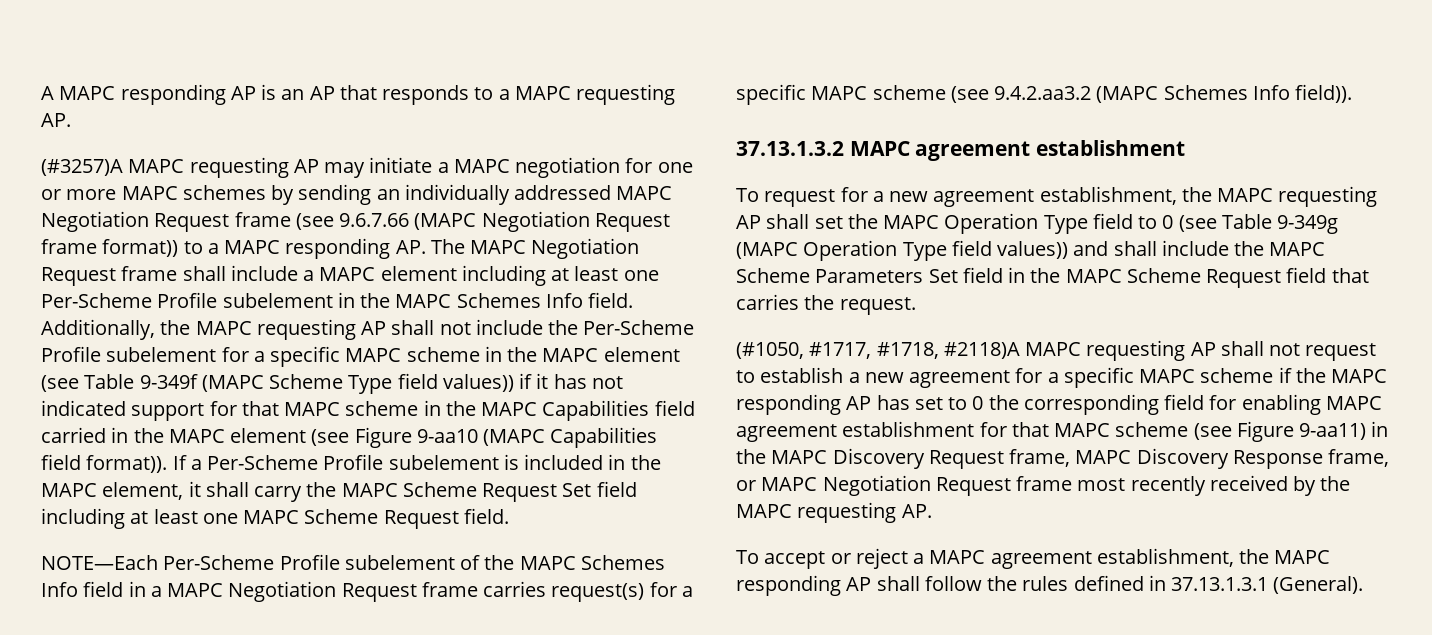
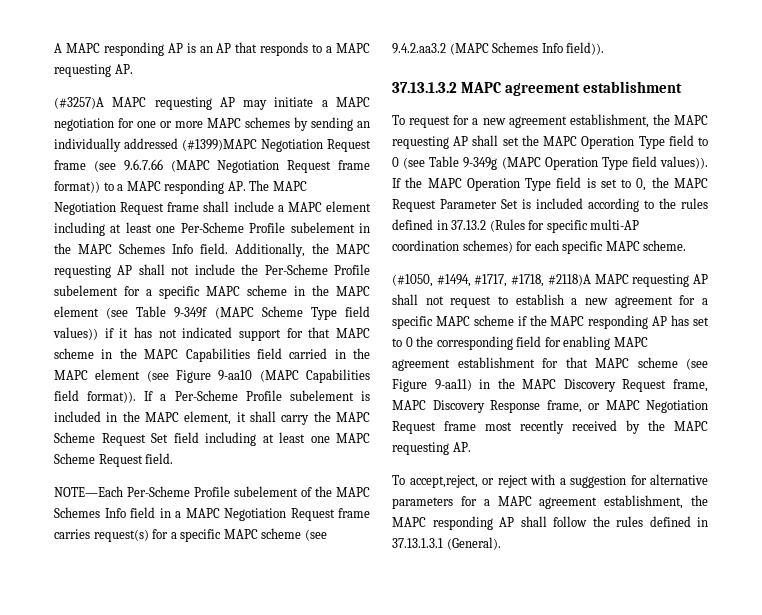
- (#3257)A MAPC requesting AP may initiate a MAPC negotiation for one or more MAPC schemes by sending an individually addressed MAPC Negotiation Request frame (see 9.6.7.66 (MAPC Negotiation Request frame format)) to a MAPC responding AP. The MAPC Negotiation Request frame shall include a MAPC element including at least one Per-Scheme Profile subelement in the MAPC Schemes Info field.
+ (#3257)A MAPC requesting AP may initiate a MAPC negotiation for one or more MAPC schemes by sending an individually addressed (#1399)MAPC Negotiation Request frame (see 9.6.7.66 (MAPC Negotiation Request frame format)) to a MAPC responding AP. The MAPC Negotiation Request frame shall include a MAPC element including at least one Per-Scheme Profile subelement in the MAPC Schemes Info field.
- To request for a new agreement establishment, the MAPC requesting AP shall set the MAPC Operation Type field to 0 (see Table 9-349g (MAPC Operation Type field values)) and shall include the MAPC Scheme Parameters Set field in the MAPC Scheme Request field that carries the request.
+ To request for a new agreement establishment, the MAPC requesting AP shall set the MAPC Operation Type field to 0 (see Table 9-349g (MAPC Operation Type field values)). If the MAPC Operation Type field is set to 0, the MAPC Request Parameter Set is included according to the rules defined in 37.13.2 (Rules for specific multi-AP coordination schemes) for each specific MAPC scheme.
- (#1050, #1717, #1718, #2118)A MAPC requesting AP shall not request to establish a new agreement for a specific MAPC scheme if the MAPC responding AP has set to 0 the corresponding field for enabling MAPC agreement establishment for that MAPC scheme (see Figure 9-aa11) in the MAPC Discovery Request frame, MAPC Discovery Response frame, or MAPC Negotiation Request frame most recently received by the MAPC requesting AP.
+ (#1050, #1494, #1717, #1718, #2118)A MAPC requesting AP shall not request to establish a new agreement for a specific MAPC scheme if the MAPC responding AP has set to 0 the corresponding field for enabling MAPC agreement establishment for that MAPC scheme (see Figure 9-aa11) in the MAPC Discovery Request frame, MAPC Discovery Response frame, or MAPC Negotiation Request frame most recently received by the MAPC requesting AP.
- To accept or reject a MAPC agreement establishment, the MAPC responding AP shall follow the rules defined in 37.13.1.3.1 (General).
+ To accept,reject, or reject with a suggestion for alternative parameters for a MAPC agreement establishment, the MAPC responding AP shall follow the rules defined in 37.13.1.3.1 (General).

